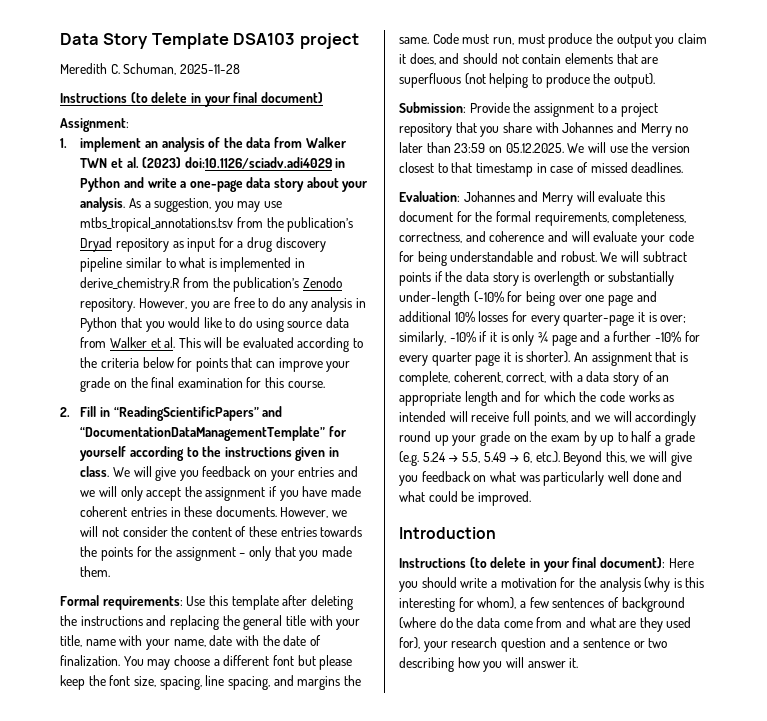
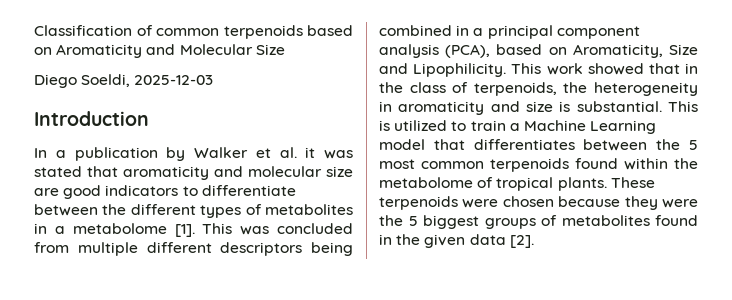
- Data Story Template DSA103 project
- Meredith C. Schuman, 2025-11-28
- Instructions (to delete in your final document)
- Assignment:
- 1. implement an analysis of the data from Walker TWN et al. (2023) doi:10.1126/sciadv.adi4029 in Python and write a one-page data story about your analysis. As a suggestion, you may use mtbs_tropical_annotations.tsv from the publication’s Dryad repository as input for a drug discovery pipeline similar to what is implemented in derive_chemistry.R from the publication’s Zenodo repository. However, you are free to do any analysis in Python that you would like to do using source data from Walker et al. This will be evaluated according to the criteria below for points that can improve your grade on the final examination for this course.
- 2. Fill in “ReadingScientificPapers” and “DocumentationDataManagementTemplate” for yourself according to the instructions given in class. We will give you feedback on your entries and we will only accept the assignment if you have made coherent entries in these documents. However, we will not consider the content of these entries towards the points for the assignment – only that you made them.
- Formal requirements: Use this template after deleting the instructions and replacing the general title with your title, name with your name, date with the date of finalization. You may choose a different font but please keep the font size, spacing, line spacing, and margins the same. Code must run, must produce the output you claim it does, and should not contain elements that are superfluous (not helping to produce the output).
- Submission: Provide the assignment to a project repository that you share with Johannes and Merry no later than 23:59 on 05.12.2025. We will use the version closest to that timestamp in case of missed deadlines.
- Evaluation: Johannes and Merry will evaluate this document for the formal requirements, completeness, correctness, and coherence and will evaluate your code for being understandable and robust. We will subtract points if the data story is overlength or substantially under-length (-10% for being over one page and additional 10% losses for every quarter-page it is over; similarly, -10% if it is only ¾ page and a further -10% for every quarter page it is shorter). An assignment that is complete, coherent, correct, with a data story of an appropriate length and for which the code works as intended will receive full points, and we will accordingly round up your grade on the exam by up to half a grade (e.g. 5.24 → 5.5, 5.49 → 6, etc.). Beyond this, we will give you feedback on what was particularly well done and what could be improved.
+ Classification of common terpenoids based on Aromaticity and Molecular Size
+ Diego Soeldi, 2025-12-03
  Introduction
- Instructions (to delete in your final document): Here you should write a motivation for the analysis (why is this interesting for whom), a few sentences of background (where do the data come from and what are they used for), your research question and a sentence or two describing how you will answer it.
+ In a publication by Walker et al. it was stated that aromaticity and molecular size are good indicators to differentiate between the different types of metabolites in a metabolome [1]. This was concluded from multiple different descriptors being combined in a principal component analysis (PCA), based on Aromaticity, Size and Lipophilicity. This work showed that in the class of terpenoids, the heterogeneity in aromaticity and size is substantial. This is utilized to train a Machine Learning model that differentiates between the 5 most common terpenoids found within the metabolome of tropical plants. These terpenoids were chosen because they were the 5 biggest groups of metabolites found in the given data [2].

